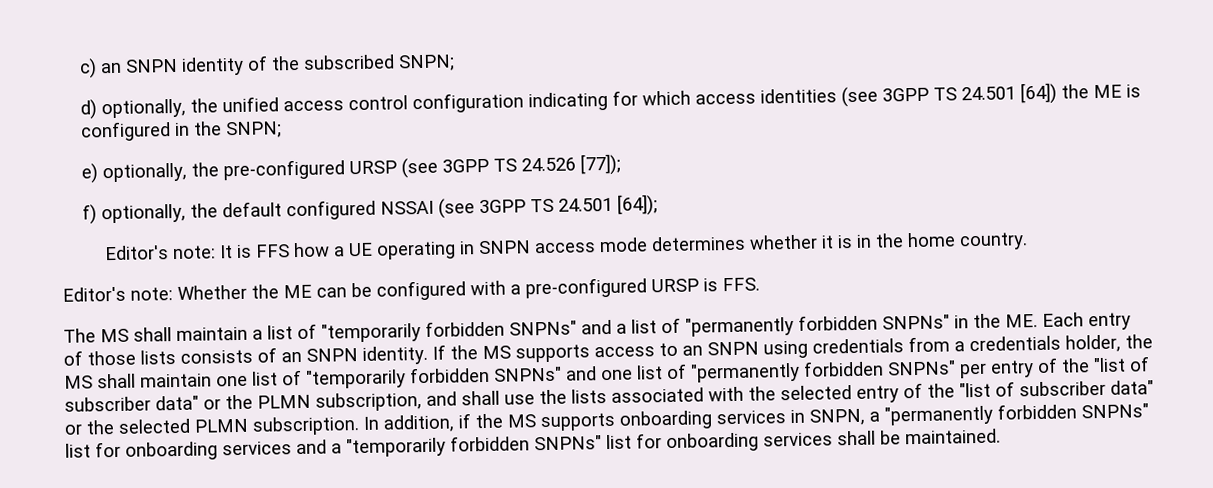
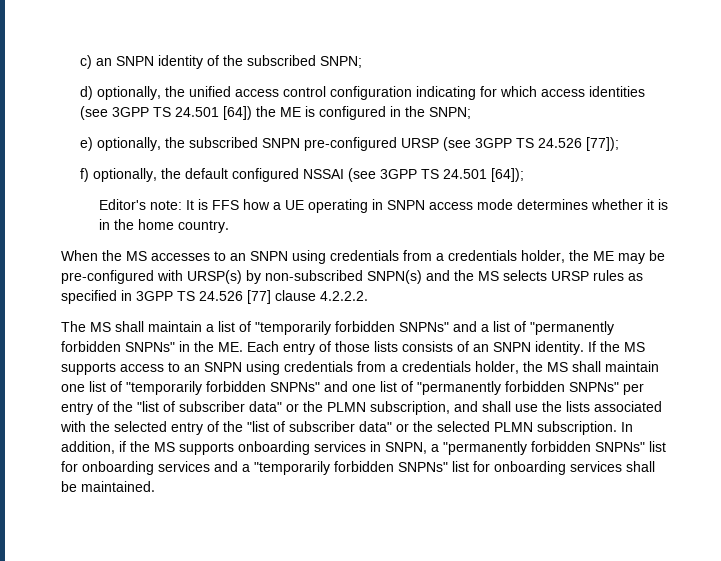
- e) optionally, the pre-configured URSP (see 3GPP TS 24.526 [77]);
+ e) optionally, the subscribed SNPN pre-configured URSP (see 3GPP TS 24.526 [77]);
- Editor's note: Whether the ME can be configured with a pre-configured URSP is FFS.
+ When the MS accesses to an SNPN using credentials from a credentials holder, the ME may be pre-configured with URSP(s) by non-subscribed SNPN(s) and the MS selects URSP rules as specified in 3GPP TS 24.526 [77] clause 4.2.2.2.

